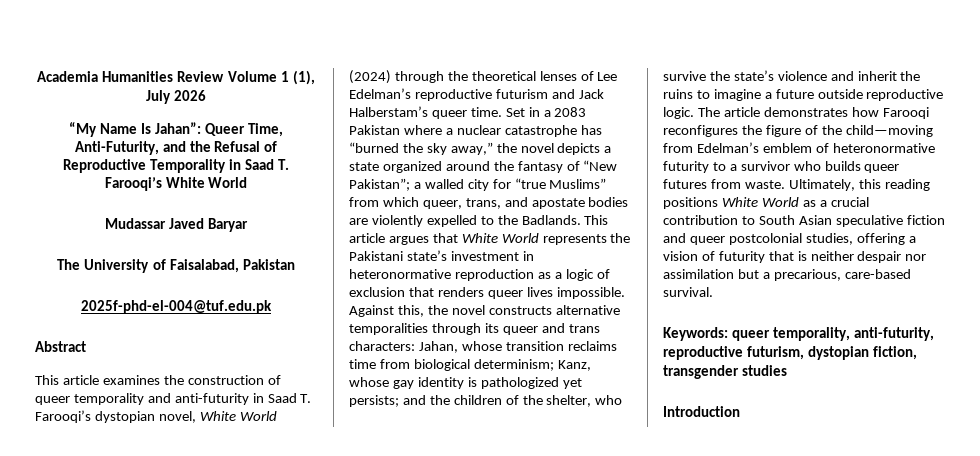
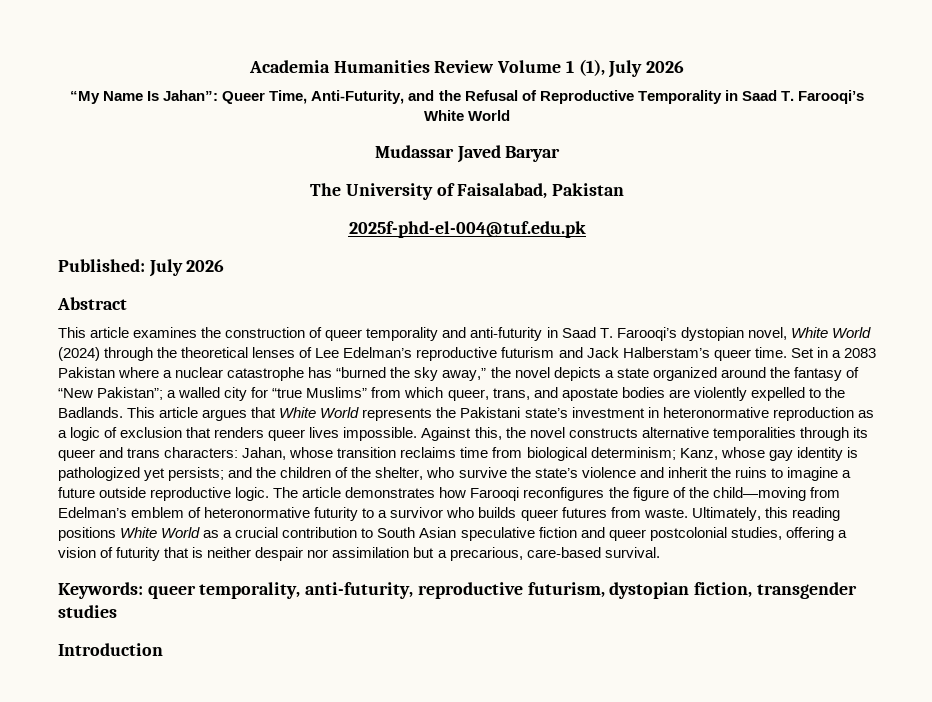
+ Published: July 2026

